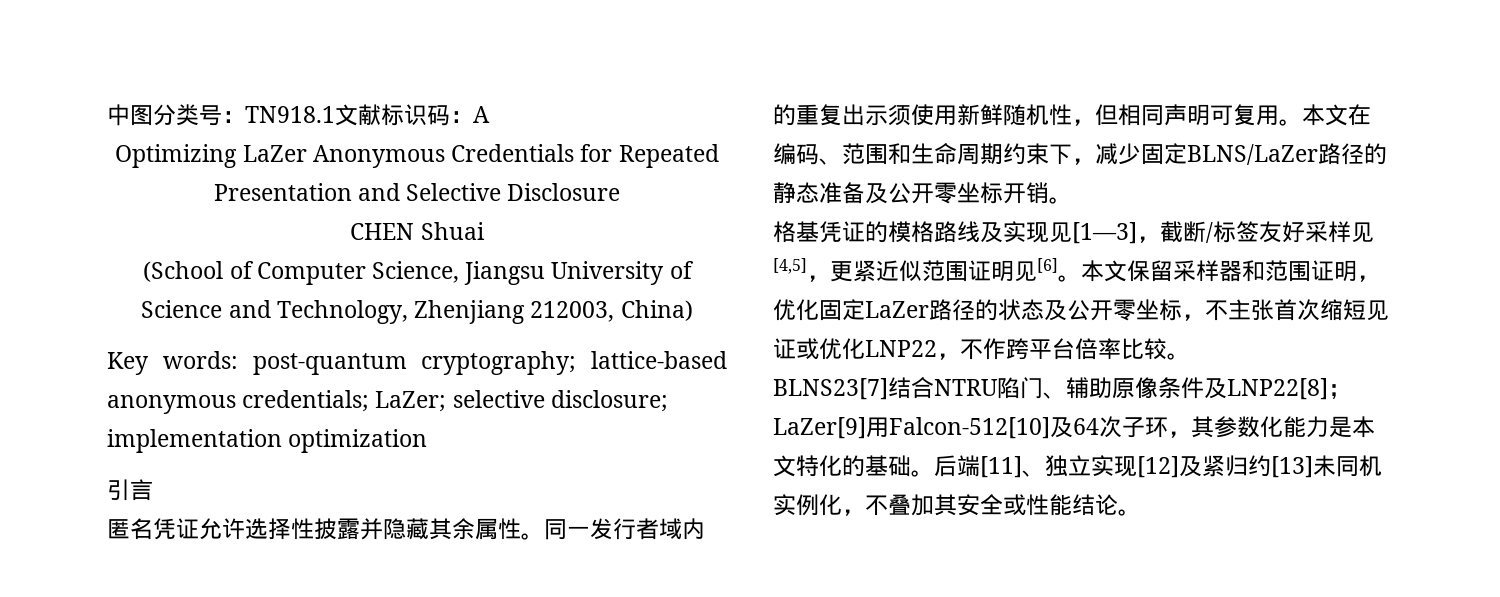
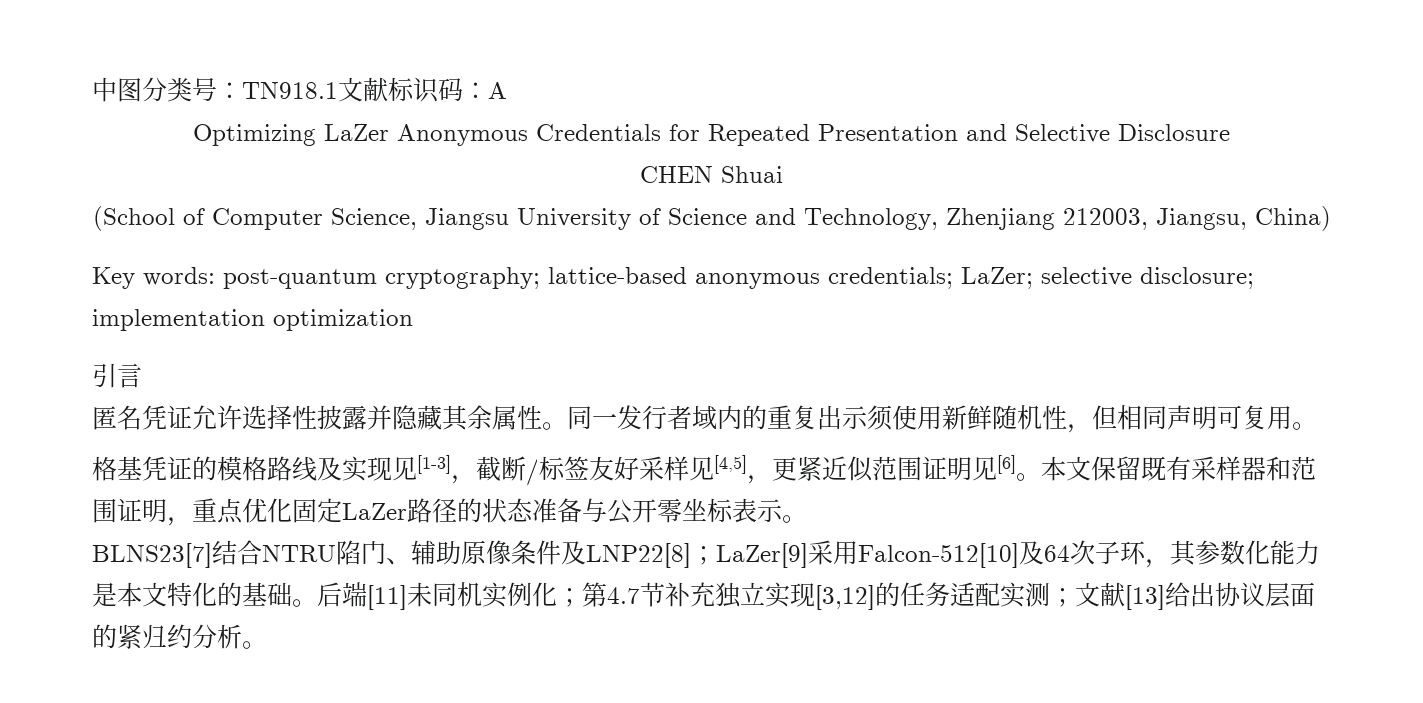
- (School of Computer Science, Jiangsu University of Science and Technology, Zhenjiang 212003, China)
+ (School of Computer Science, Jiangsu University of Science and Technology, Zhenjiang 212003, Jiangsu, China)
- 本文在编码、范围和生命周期约束下，减少固定BLNS/LaZer路径的静态准备及公开零坐标开销。
- 格基凭证的模格路线及实现见[1—3]，截断/标签友好采样见[4,5]，更紧近似范围证明见[6]。
+ 格基凭证的模格路线及实现见[1-3]，截断/标签友好采样见[4,5]，更紧近似范围证明见[6]。
- 本文保留采样器和范围证明，优化固定LaZer路径的状态及公开零坐标，不主张首次缩短见证或优化LNP22，不作跨平台倍率比较。
+ 本文保留既有采样器和范围证明，重点优化固定LaZer路径的状态准备与公开零坐标表示。
- BLNS23[7]结合NTRU陷门、辅助原像条件及LNP22[8]；LaZer[9]用Falcon-512[10]及64次子环，其参数化能力是本文特化的基础。
+ BLNS23[7]结合NTRU陷门、辅助原像条件及LNP22[8]；LaZer[9]采用Falcon-512[10]及64次子环，其参数化能力是本文特化的基础。
- 后端[11]、独立实现[12]及紧归约[13]未同机实例化，不叠加其安全或性能结论。
+ 后端[11]未同机实例化；第4.7节补充独立实现[3,12]的任务适配实测；文献[13]给出协议层面的紧归约分析。

